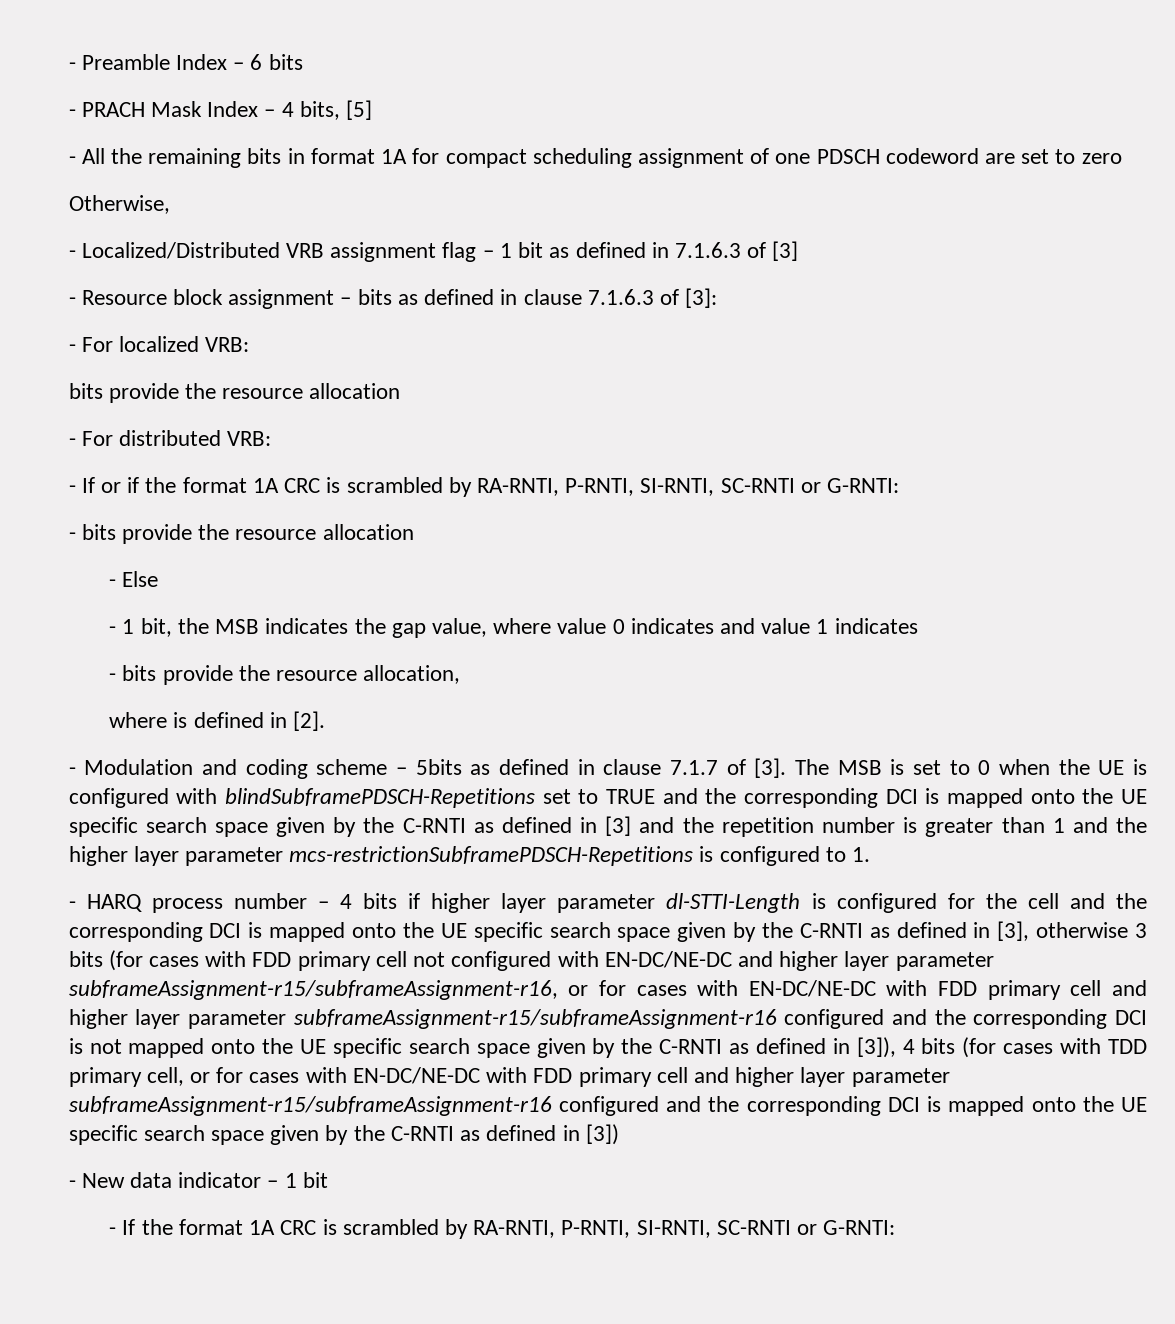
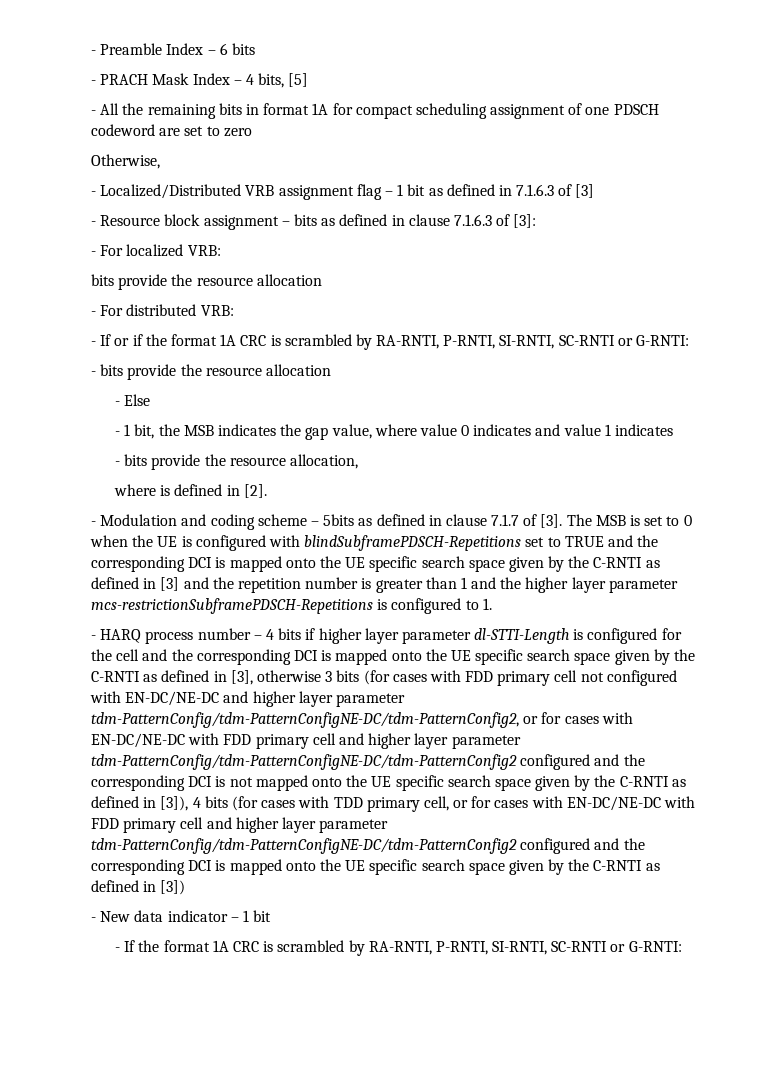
- - HARQ process number – 4 bits if higher layer parameter dl-STTI-Length is configured for the cell and the corresponding DCI is mapped onto the UE specific search space given by the C-RNTI as defined in [3], otherwise 3 bits (for cases with FDD primary cell not configured with EN-DC/NE-DC and higher layer parameter subframeAssignment-r15/subframeAssignment-r16, or for cases with EN-DC/NE-DC with FDD primary cell and higher layer parameter subframeAssignment-r15/subframeAssignment-r16 configured and the corresponding DCI is not mapped onto the UE specific search space given by the C-RNTI as defined in [3]), 4 bits (for cases with TDD primary cell, or for cases with EN-DC/NE-DC with FDD primary cell and higher layer parameter subframeAssignment-r15/subframeAssignment-r16 configured and the corresponding DCI is mapped onto the UE specific search space given by the C-RNTI as defined in [3])
+ - HARQ process number – 4 bits if higher layer parameter dl-STTI-Length is configured for the cell and the corresponding DCI is mapped onto the UE specific search space given by the C-RNTI as defined in [3], otherwise 3 bits (for cases with FDD primary cell not configured with EN-DC/NE-DC and higher layer parameter tdm-PatternConfig/tdm-PatternConfigNE-DC/tdm-PatternConfig2, or for cases with EN-DC/NE-DC with FDD primary cell and higher layer parameter tdm-PatternConfig/tdm-PatternConfigNE-DC/tdm-PatternConfig2 configured and the corresponding DCI is not mapped onto the UE specific search space given by the C-RNTI as defined in [3]), 4 bits (for cases with TDD primary cell, or for cases with EN-DC/NE-DC with FDD primary cell and higher layer parameter tdm-PatternConfig/tdm-PatternConfigNE-DC/tdm-PatternConfig2 configured and the corresponding DCI is mapped onto the UE specific search space given by the C-RNTI as defined in [3])

